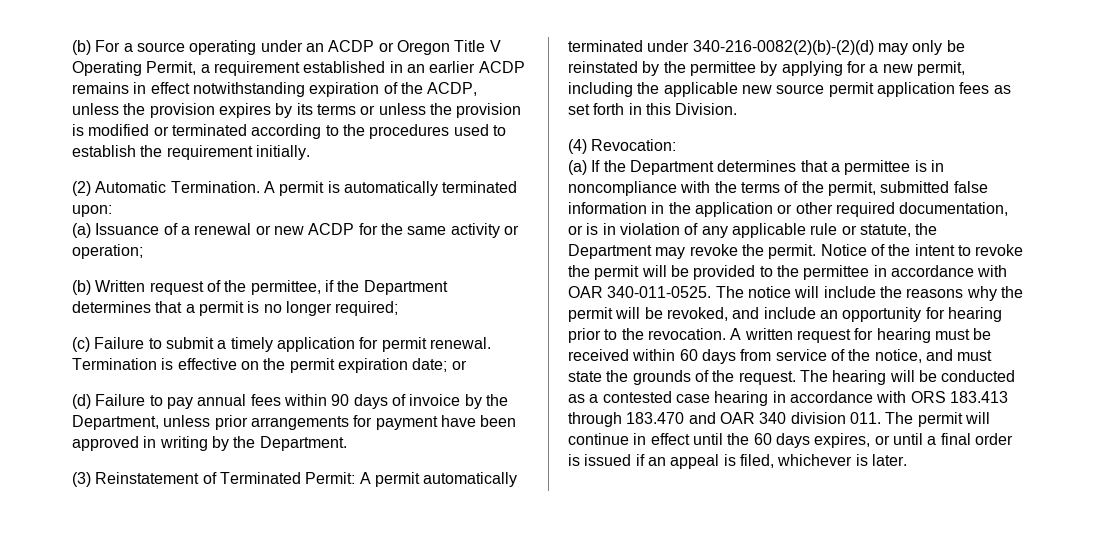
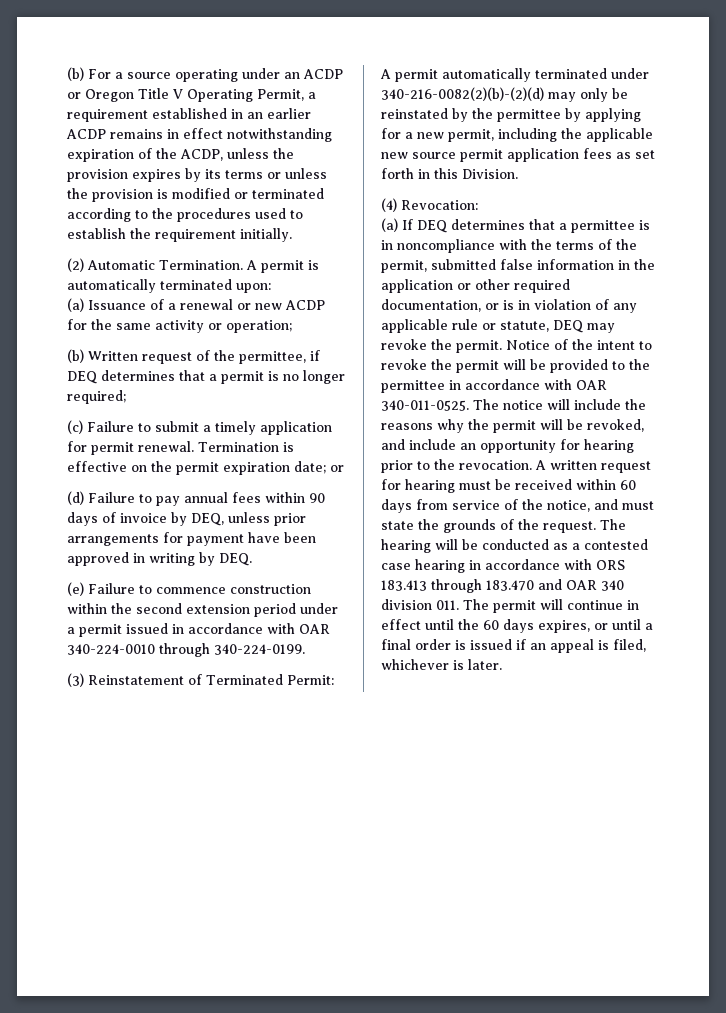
- (b) Written request of the permittee, if the Department determines that a permit is no longer required;
+ (b) Written request of the permittee, if DEQ determines that a permit is no longer required;
- (d) Failure to pay annual fees within 90 days of invoice by the Department, unless prior arrangements for payment have been approved in writing by the Department.
+ (d) Failure to pay annual fees within 90 days of invoice by DEQ, unless prior arrangements for payment have been approved in writing by DEQ.
+ (e) Failure to commence construction within the second extension period under a permit issued in accordance with OAR 340-224-0010 through 340-224-0199.
- (a) If the Department determines that a permittee is in noncompliance with the terms of the permit, submitted false information in the application or other required documentation, or is in violation of any applicable rule or statute, the Department may revoke the permit.
+ (a) If DEQ determines that a permittee is in noncompliance with the terms of the permit, submitted false information in the application or other required documentation, or is in violation of any applicable rule or statute, DEQ may revoke the permit.

